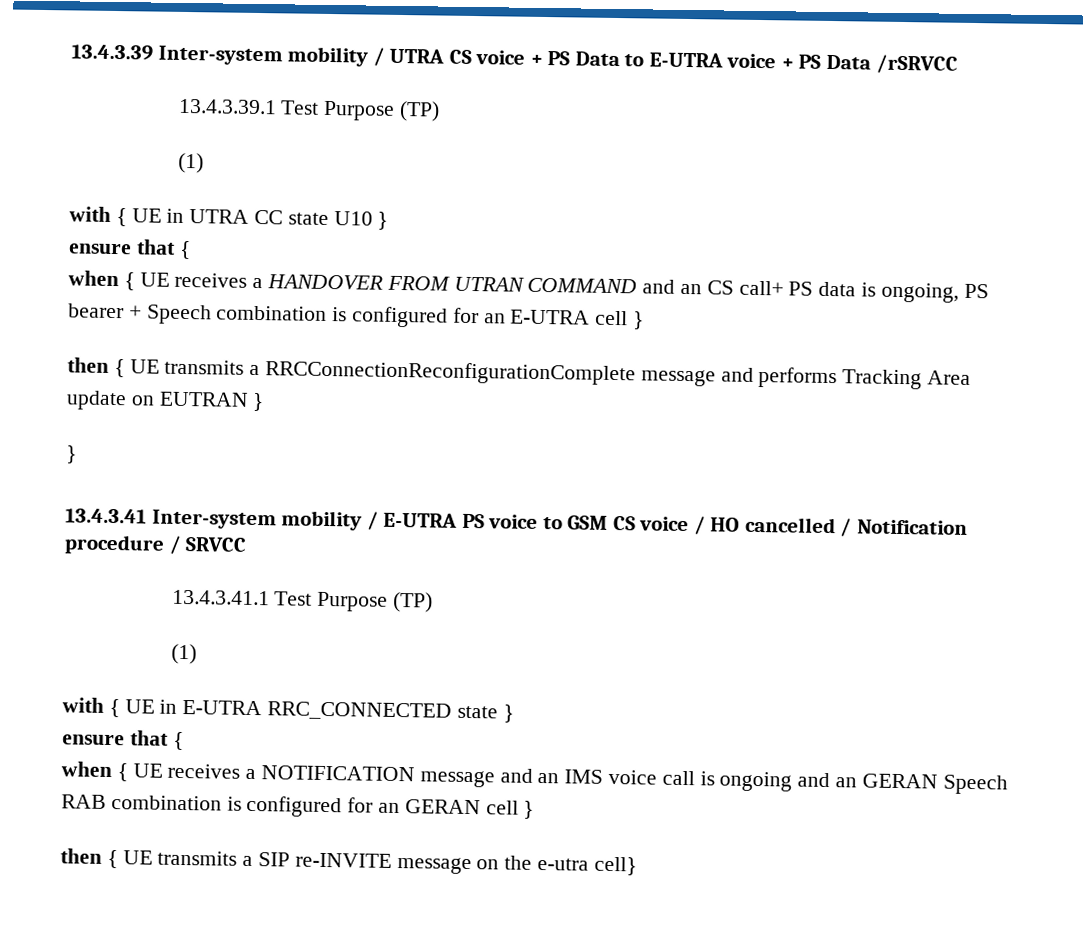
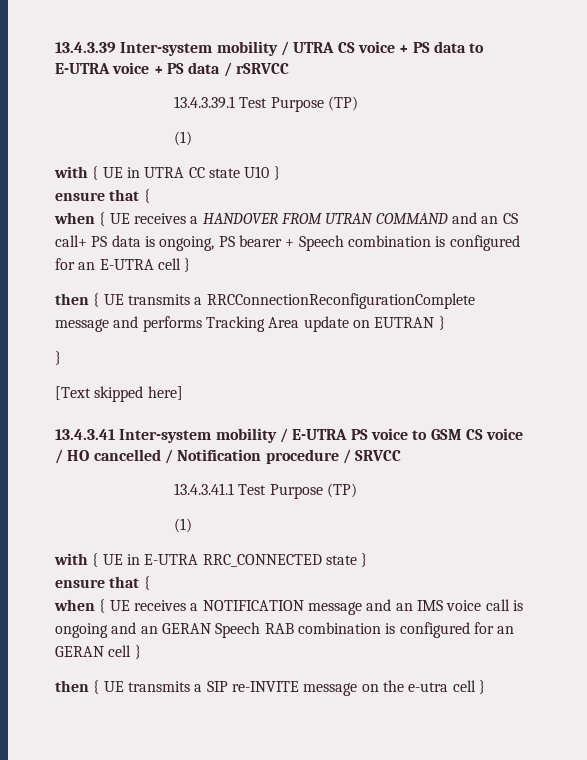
- 13.4.3.39 Inter-system mobility / UTRA CS voice + PS Data to E-UTRA voice + PS Data /rSRVCC
+ 13.4.3.39 Inter-system mobility / UTRA CS voice + PS data to E-UTRA voice + PS data / rSRVCC
+ [Text skipped here]
- then { UE transmits a SIP re-INVITE message on the e-utra cell}
+ then { UE transmits a SIP re-INVITE message on the e-utra cell }

